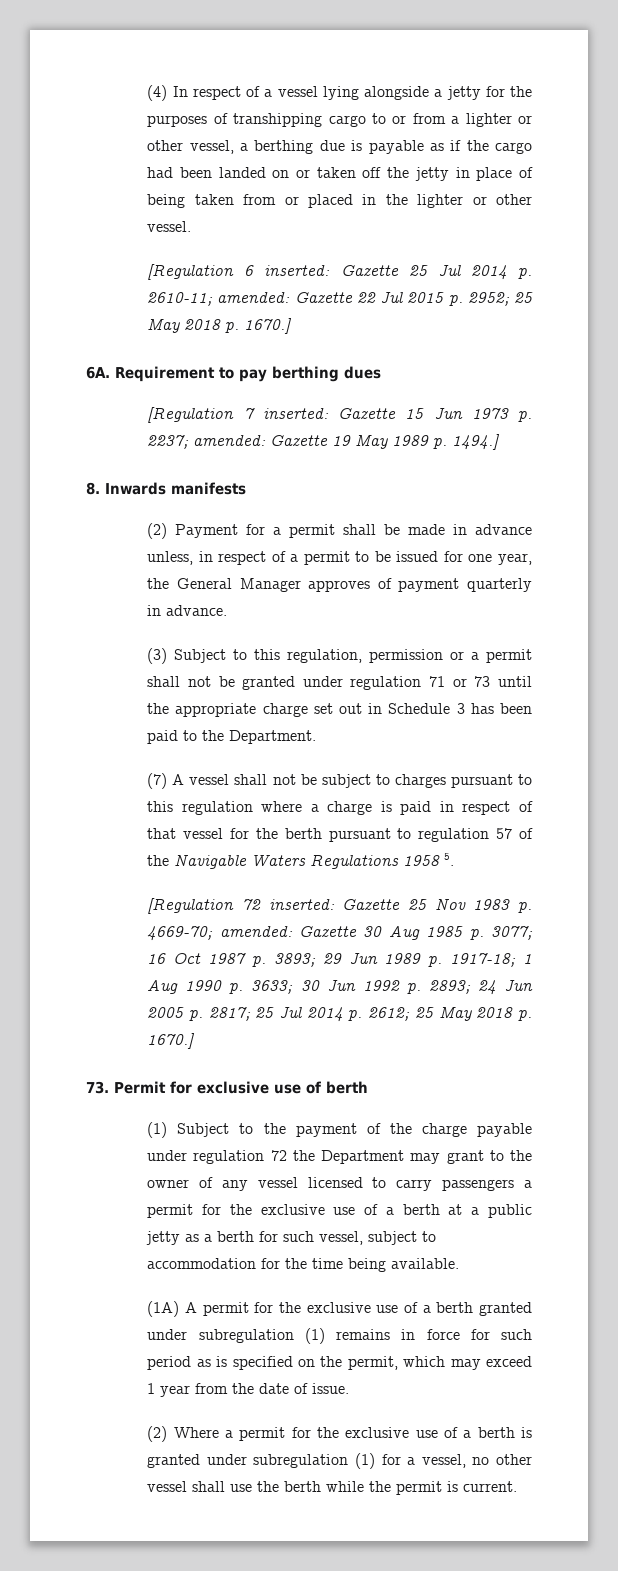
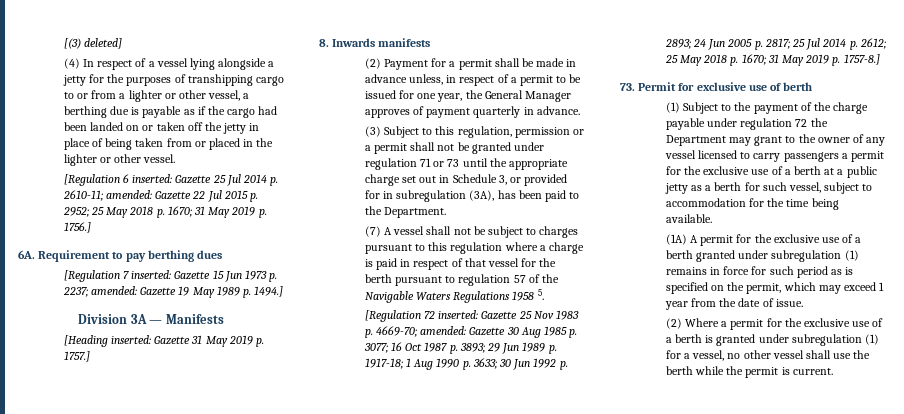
+ [(3) deleted]
- [Regulation 6 inserted: Gazette 25 Jul 2014 p. 2610-11; amended: Gazette 22 Jul 2015 p. 2952; 25 May 2018 p. 1670.]
+ [Regulation 6 inserted: Gazette 25 Jul 2014 p. 2610-11; amended: Gazette 22 Jul 2015 p. 2952; 25 May 2018 p. 1670; 31 May 2019 p. 1756.]
+ Division 3A — Manifests
+ [Heading inserted: Gazette 31 May 2019 p. 1757.]
- (3) Subject to this regulation, permission or a permit shall not be granted under regulation 71 or 73 until the appropriate charge set out in Schedule 3 has been paid to the Department.
+ (3) Subject to this regulation, permission or a permit shall not be granted under regulation 71 or 73 until the appropriate charge set out in Schedule 3, or provided for in subregulation (3A), has been paid to the Department.
- [Regulation 72 inserted: Gazette 25 Nov 1983 p. 4669-70; amended: Gazette 30 Aug 1985 p. 3077; 16 Oct 1987 p. 3893; 29 Jun 1989 p. 1917-18; 1 Aug 1990 p. 3633; 30 Jun 1992 p. 2893; 24 Jun 2005 p. 2817; 25 Jul 2014 p. 2612; 25 May 2018 p. 1670.]
+ [Regulation 72 inserted: Gazette 25 Nov 1983 p. 4669-70; amended: Gazette 30 Aug 1985 p. 3077; 16 Oct 1987 p. 3893; 29 Jun 1989 p. 1917-18; 1 Aug 1990 p. 3633; 30 Jun 1992 p. 2893; 24 Jun 2005 p. 2817; 25 Jul 2014 p. 2612; 25 May 2018 p. 1670; 31 May 2019 p. 1757-8.]

